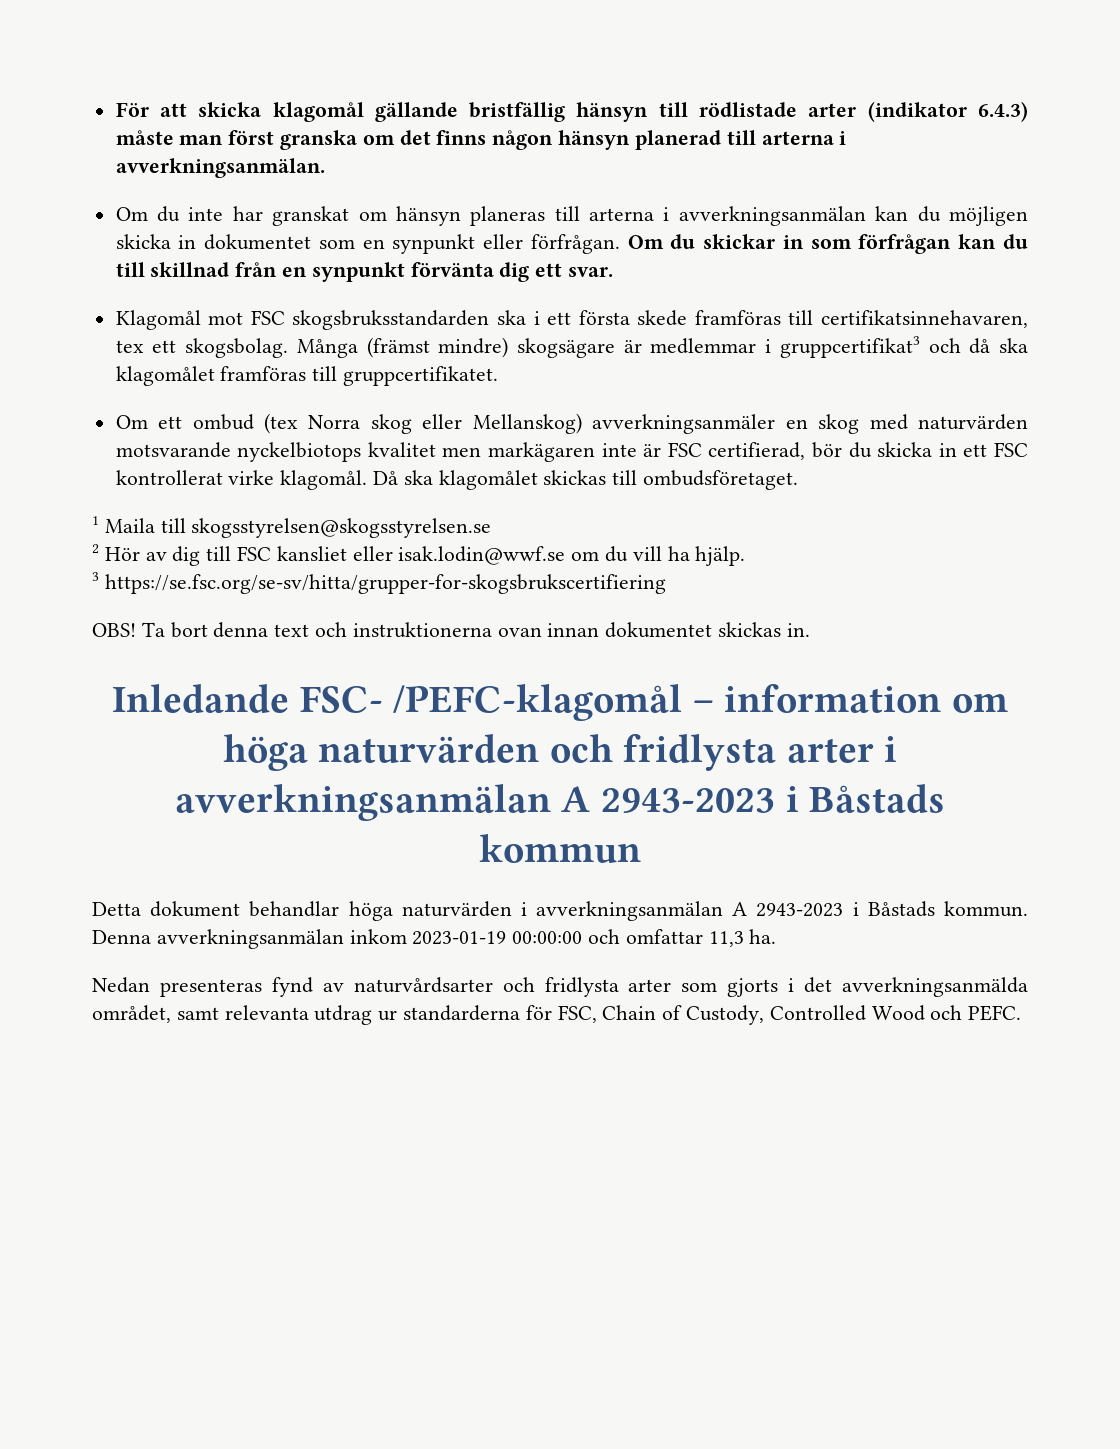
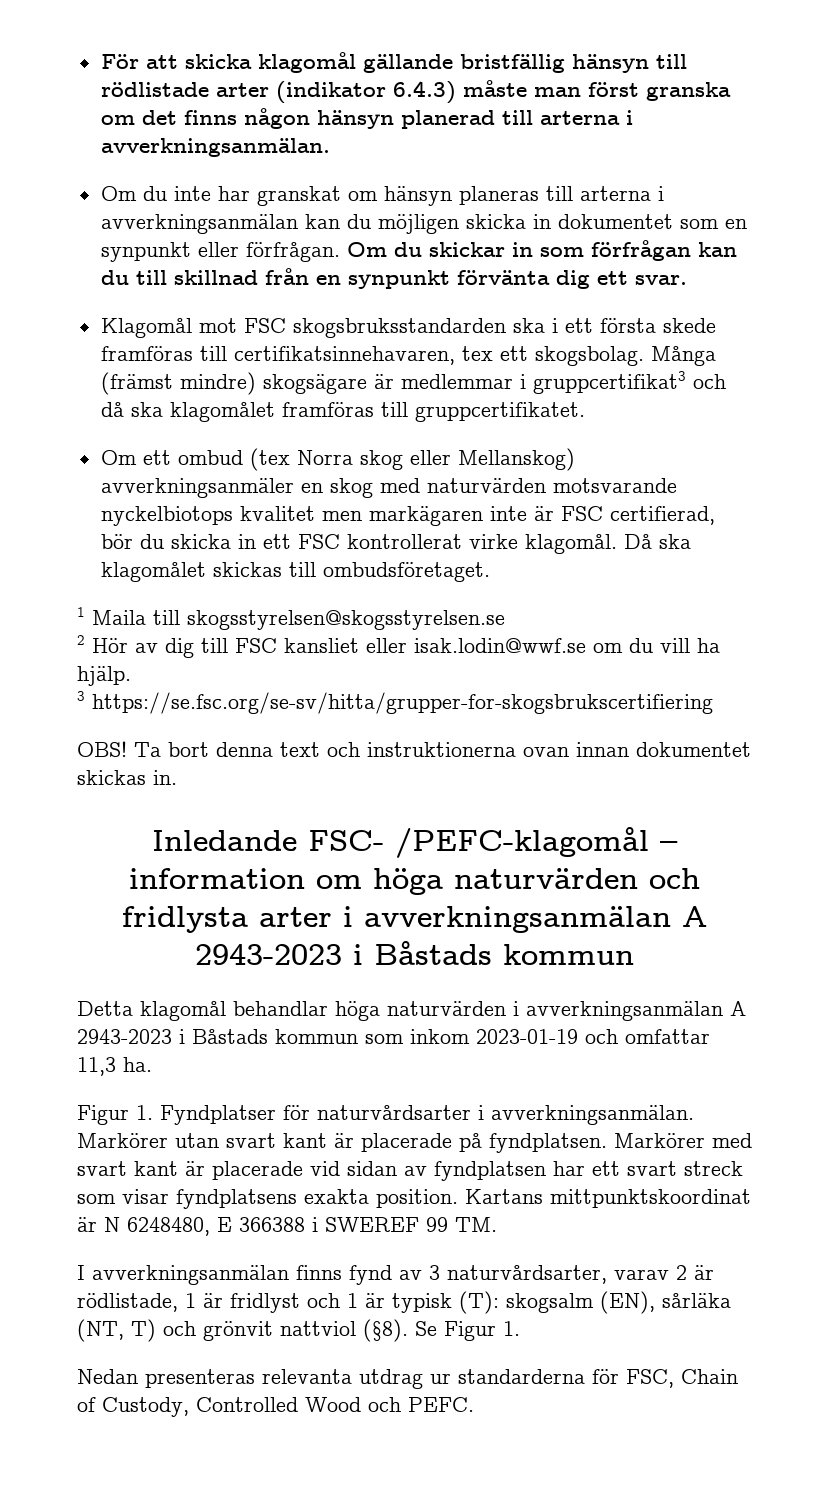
- Detta dokument behandlar höga naturvärden i avverkningsanmälan A 2943-2023 i Båstads kommun. Denna avverkningsanmälan inkom 2023-01-19 00:00:00 och omfattar 11,3 ha.
+ Detta klagomål behandlar höga naturvärden i avverkningsanmälan A 2943-2023 i Båstads kommun som inkom 2023-01-19 och omfattar 11,3 ha.
- Nedan presenteras fynd av naturvårdsarter och fridlysta arter som gjorts i det avverkningsanmälda området, samt relevanta utdrag ur standarderna för FSC, Chain of Custody, Controlled Wood och PEFC.
+ Figur 1. Fyndplatser för naturvårdsarter i avverkningsanmälan. Markörer utan svart kant är placerade på fyndplatsen. Markörer med svart kant är placerade vid sidan av fyndplatsen har ett svart streck som visar fyndplatsens exakta position. Kartans mittpunktskoordinat är N 6248480, E 366388 i SWEREF 99 TM.
+ I avverkningsanmälan finns fynd av 3 naturvårdsarter, varav 2 är rödlistade, 1 är fridlyst och 1 är typisk (T): skogsalm (EN), sårläka (NT, T) och grönvit nattviol (§8). Se Figur 1.
+ Nedan presenteras relevanta utdrag ur standarderna för FSC, Chain of Custody, Controlled Wood och PEFC.

